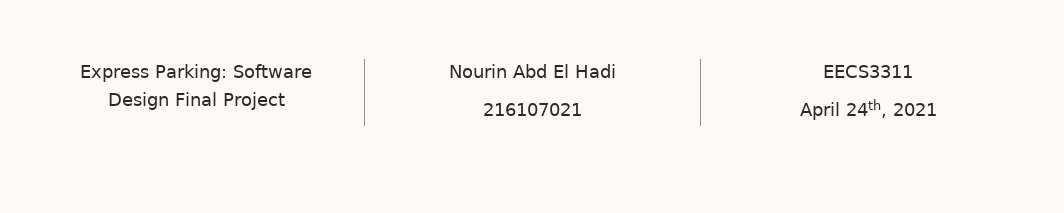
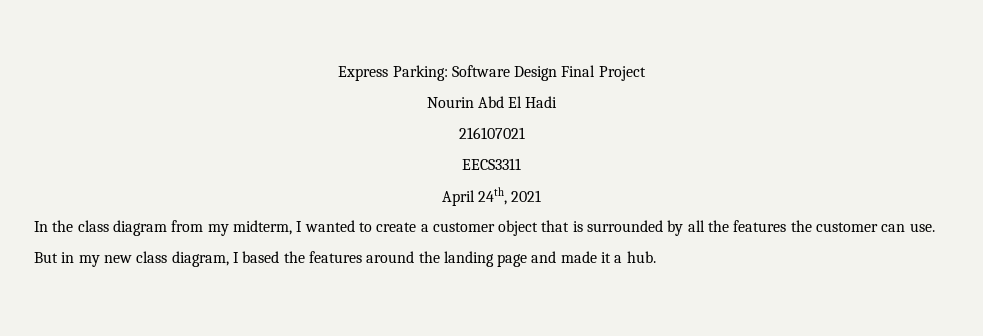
+ In the class diagram from my midterm, I wanted to create a customer object that is surrounded by all the features the customer can use.
+ But in my new class diagram, I based the features around the landing page and made it a hub.

